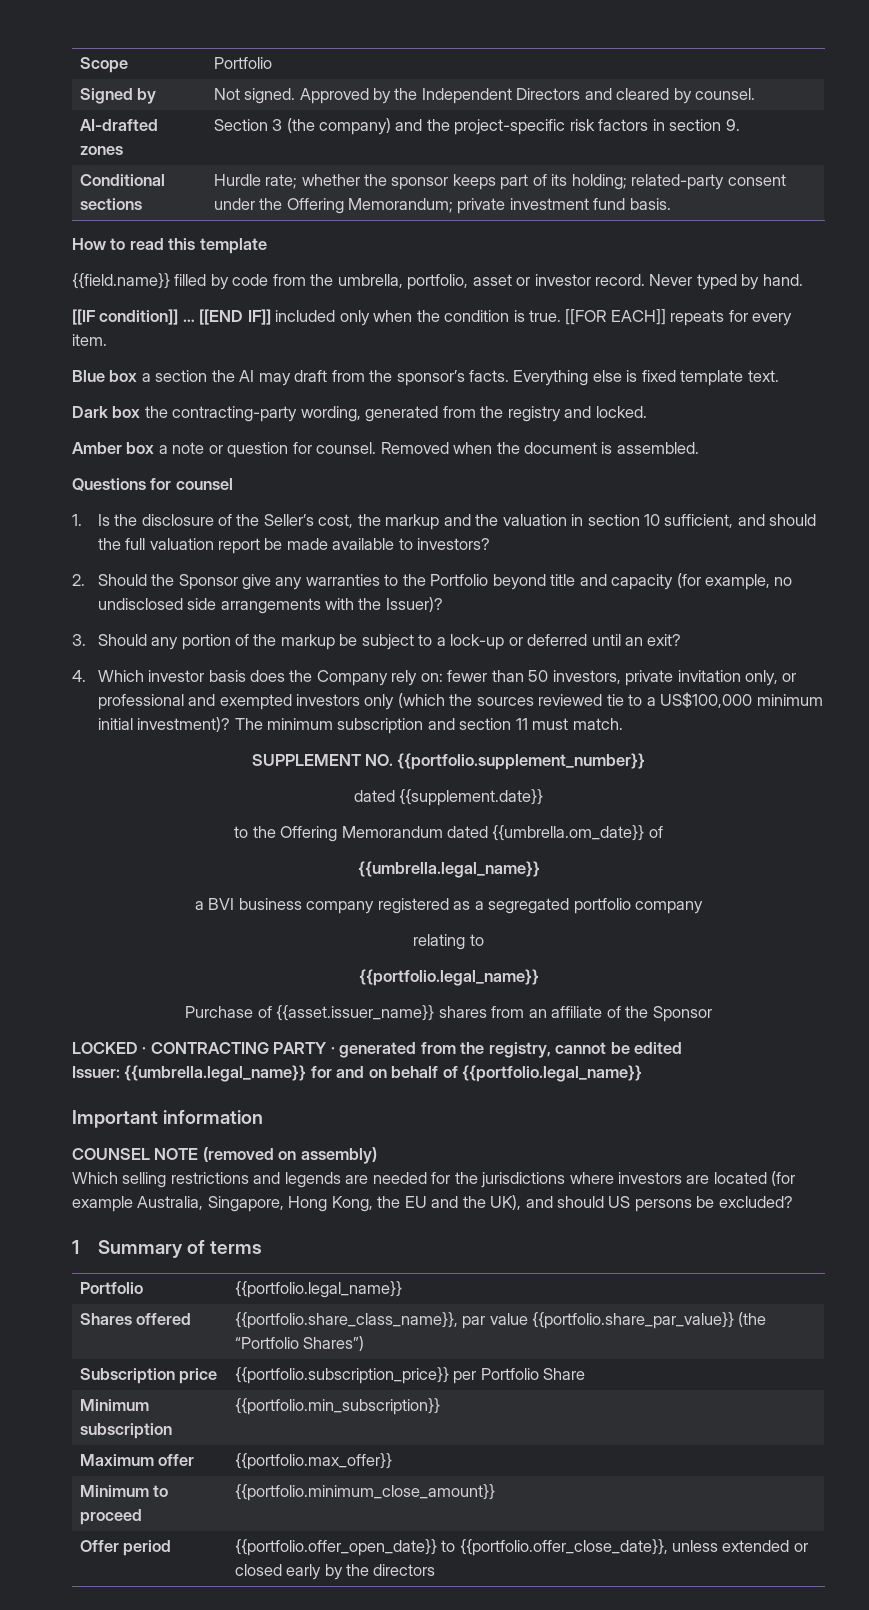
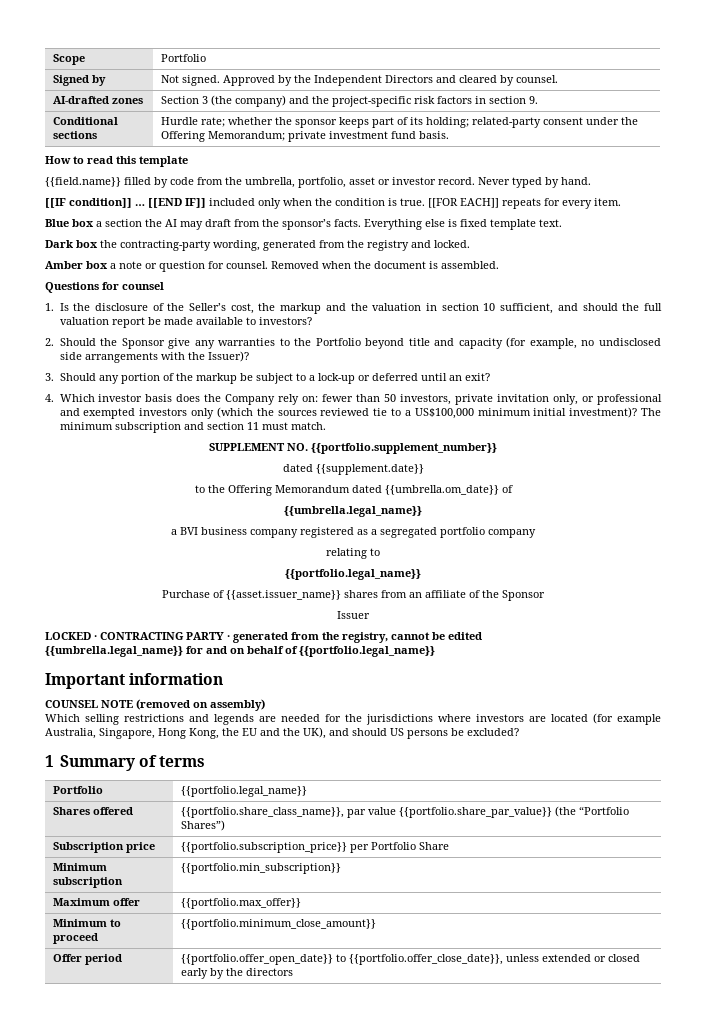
+ Issuer
- Issuer: {{umbrella.legal_name}} for and on behalf of {{portfolio.legal_name}}
+ {{umbrella.legal_name}} for and on behalf of {{portfolio.legal_name}}

